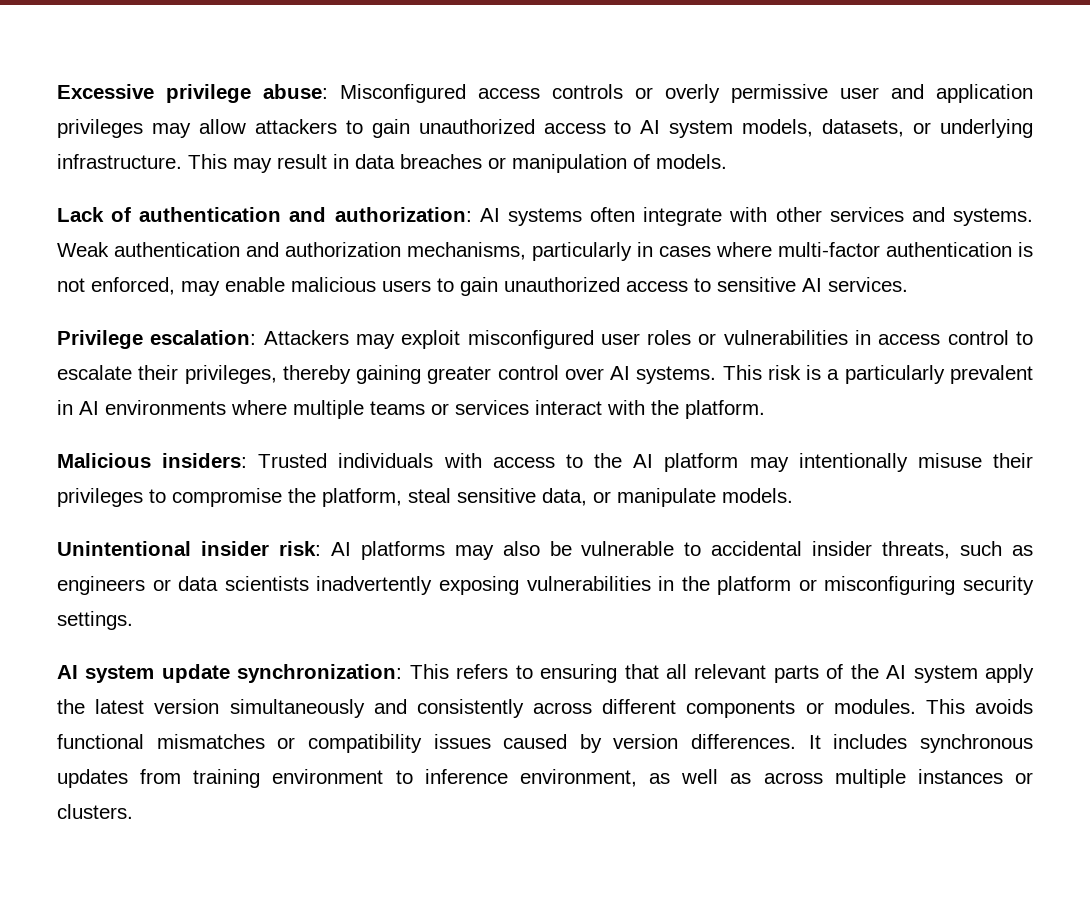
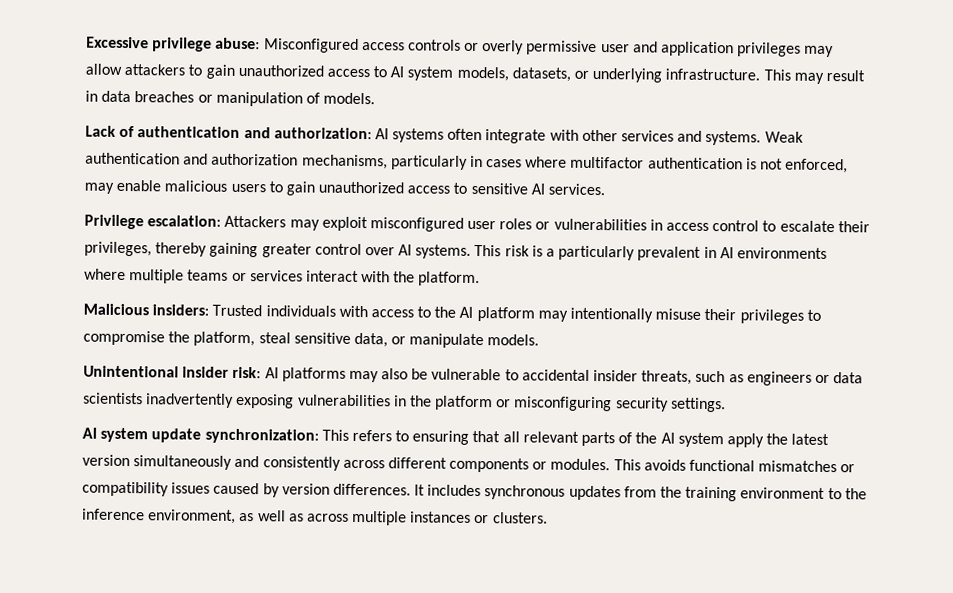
- Weak authentication and authorization mechanisms, particularly in cases where multi-factor authentication is not enforced, may enable malicious users to gain unauthorized access to sensitive AI services.
+ Weak authentication and authorization mechanisms, particularly in cases where multifactor authentication is not enforced, may enable malicious users to gain unauthorized access to sensitive AI services.
- It includes synchronous updates from training environment to inference environment, as well as across multiple instances or clusters.
+ It includes synchronous updates from the training environment to the inference environment, as well as across multiple instances or clusters.

